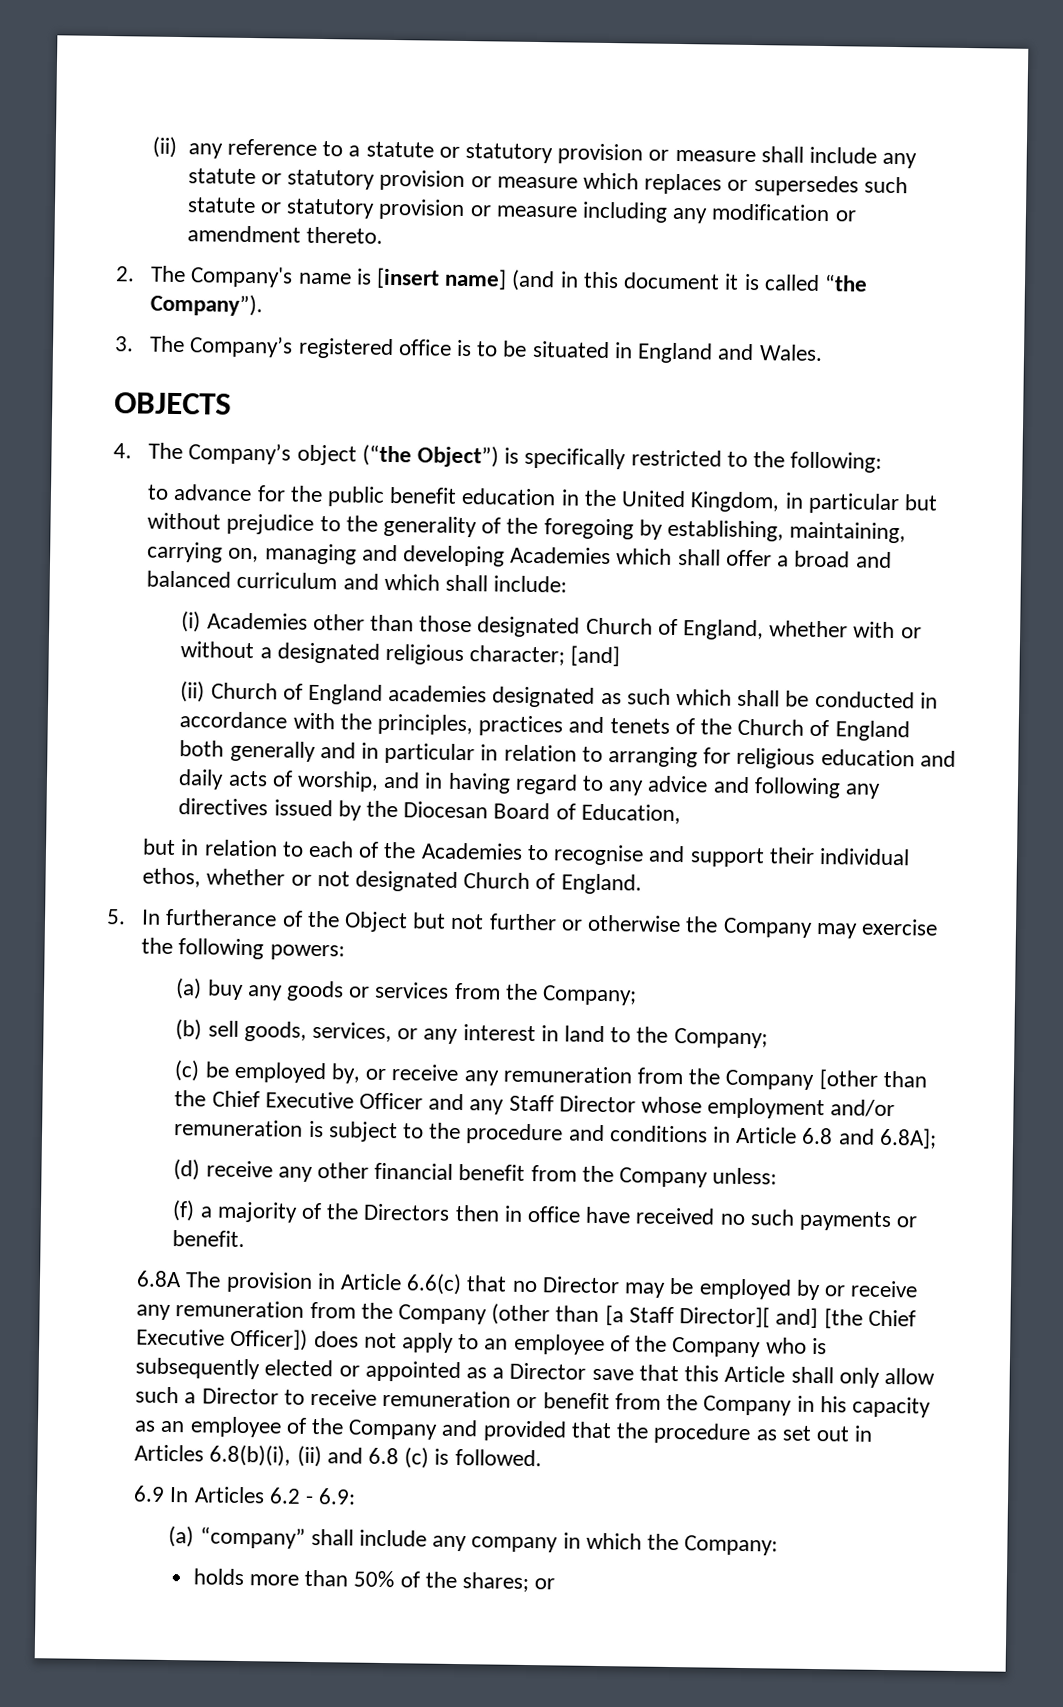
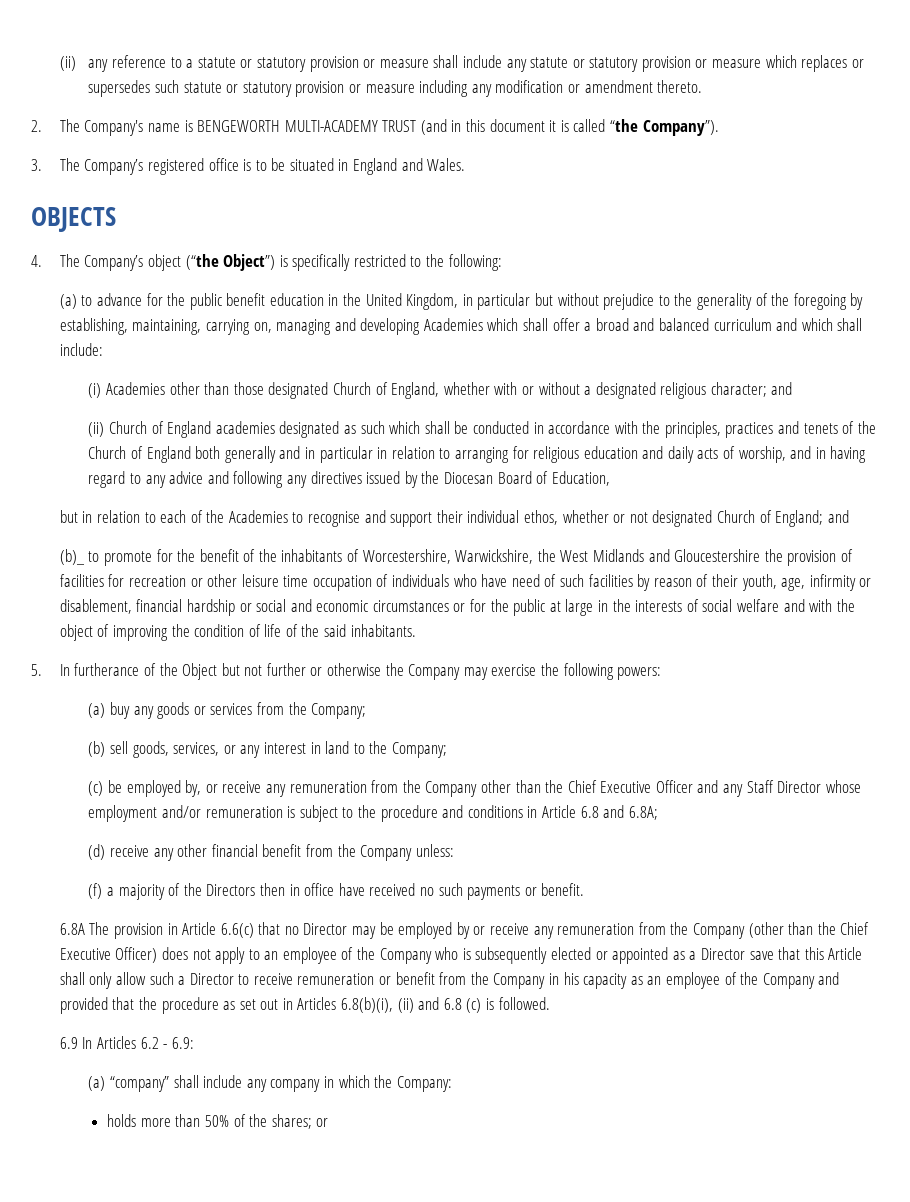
- 2. The Company's name is [insert name] (and in this document it is called “the Company”).
+ 2. The Company's name is BENGEWORTH MULTI-ACADEMY TRUST (and in this document it is called “the Company”).
- to advance for the public benefit education in the United Kingdom, in particular but without prejudice to the generality of the foregoing by establishing, maintaining, carrying on, managing and developing Academies which shall offer a broad and balanced curriculum and which shall include:
+ (a) to advance for the public benefit education in the United Kingdom, in particular but without prejudice to the generality of the foregoing by establishing, maintaining, carrying on, managing and developing Academies which shall offer a broad and balanced curriculum and which shall include:
- (i) Academies other than those designated Church of England, whether with or without a designated religious character; [and]
+ (i) Academies other than those designated Church of England, whether with or without a designated religious character; and
- but in relation to each of the Academies to recognise and support their individual ethos, whether or not designated Church of England.
+ but in relation to each of the Academies to recognise and support their individual ethos, whether or not designated Church of England; and
+ (b)_ to promote for the benefit of the inhabitants of Worcestershire, Warwickshire, the West Midlands and Gloucestershire the provision of facilities for recreation or other leisure time occupation of individuals who have need of such facilities by reason of their youth, age, infirmity or disablement, financial hardship or social and economic circumstances or for the public at large in the interests of social welfare and with the object of improving the condition of life of the said inhabitants.
- (c) be employed by, or receive any remuneration from the Company [other than the Chief Executive Officer and any Staff Director whose employment and/or remuneration is subject to the procedure and conditions in Article 6.8 and 6.8A];
+ (c) be employed by, or receive any remuneration from the Company other than the Chief Executive Officer and any Staff Director whose employment and/or remuneration is subject to the procedure and conditions in Article 6.8 and 6.8A;
- 6.8A The provision in Article 6.6(c) that no Director may be employed by or receive any remuneration from the Company (other than [a Staff Director][ and] [the Chief Executive Officer]) does not apply to an employee of the Company who is subsequently elected or appointed as a Director save that this Article shall only allow such a Director to receive remuneration or benefit from the Company in his capacity as an employee of the Company and provided that the procedure as set out in Articles 6.8(b)(i), (ii) and 6.8 (c) is followed.
+ 6.8A The provision in Article 6.6(c) that no Director may be employed by or receive any remuneration from the Company (other than the Chief Executive Officer) does not apply to an employee of the Company who is subsequently elected or appointed as a Director save that this Article shall only allow such a Director to receive remuneration or benefit from the Company in his capacity as an employee of the Company and provided that the procedure as set out in Articles 6.8(b)(i), (ii) and 6.8 (c) is followed.

